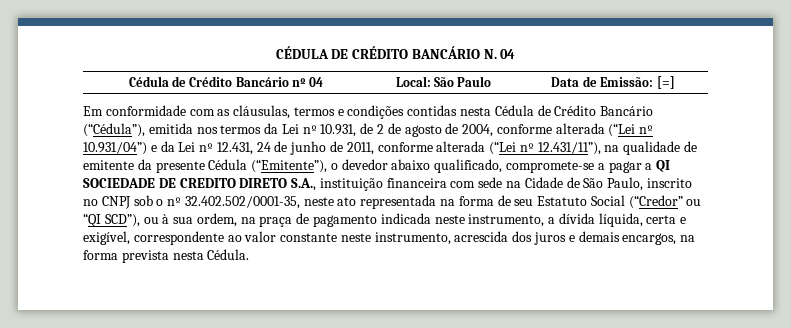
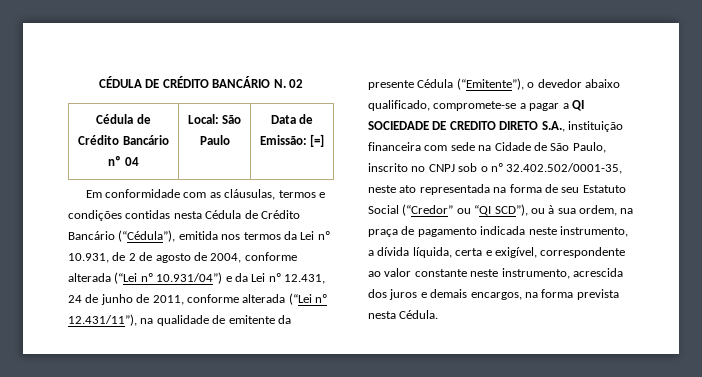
- CÉDULA DE CRÉDITO BANCÁRIO N. 04
+ CÉDULA DE CRÉDITO BANCÁRIO N. 02

